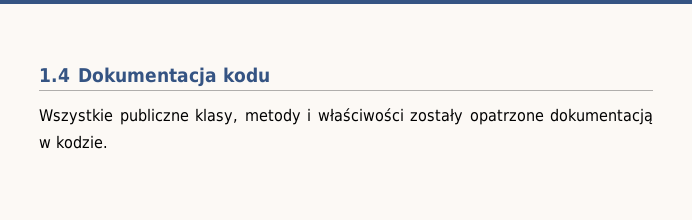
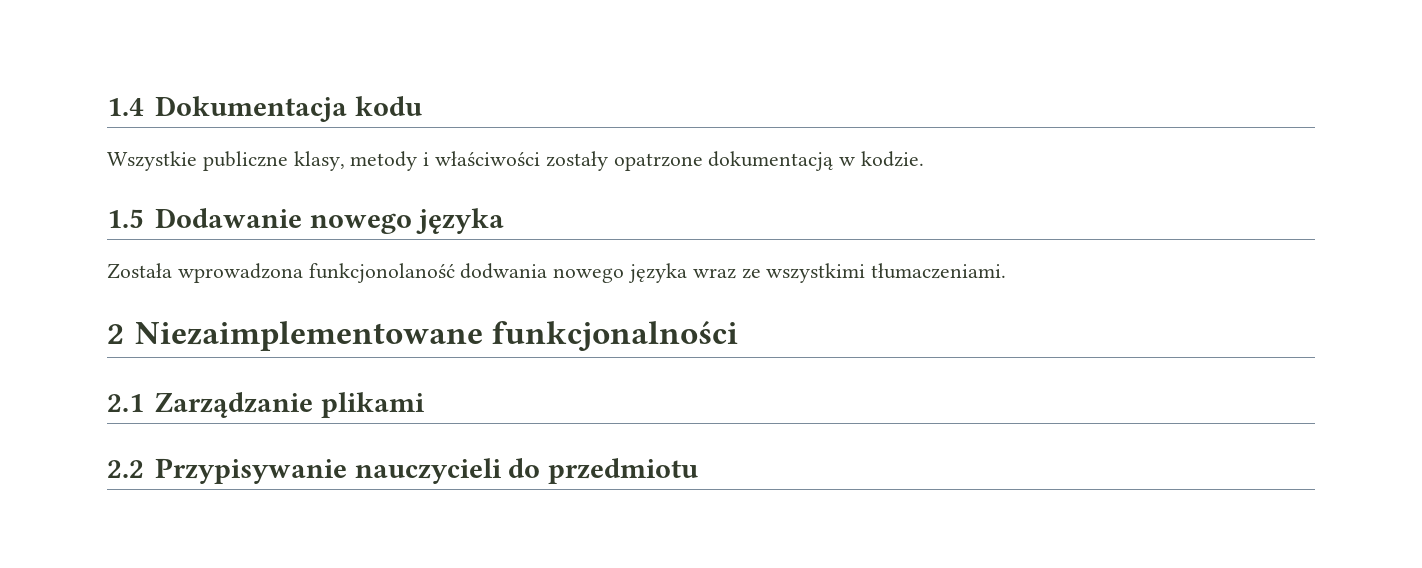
+ 1.5 Dodawanie nowego języka
+ Została wprowadzona funkcjonolaność dodwania nowego języka wraz ze wszystkimi tłumaczeniami.
+ 2 Niezaimplementowane funkcjonalności
+ 2.1 Zarządzanie plikami
+ 2.2 Przypisywanie nauczycieli do przedmiotu

